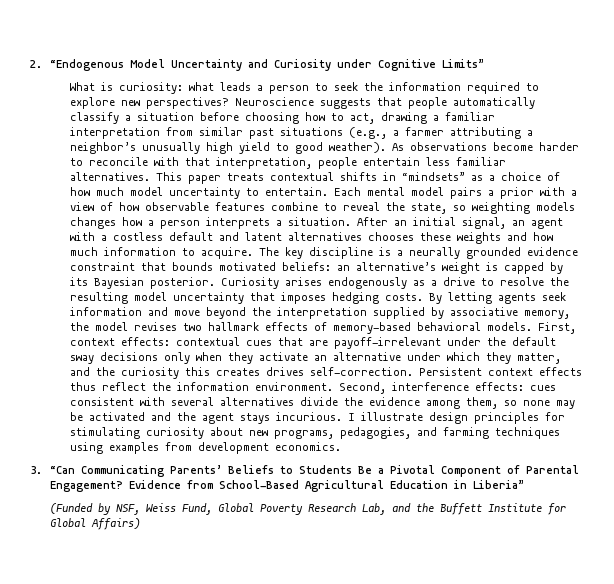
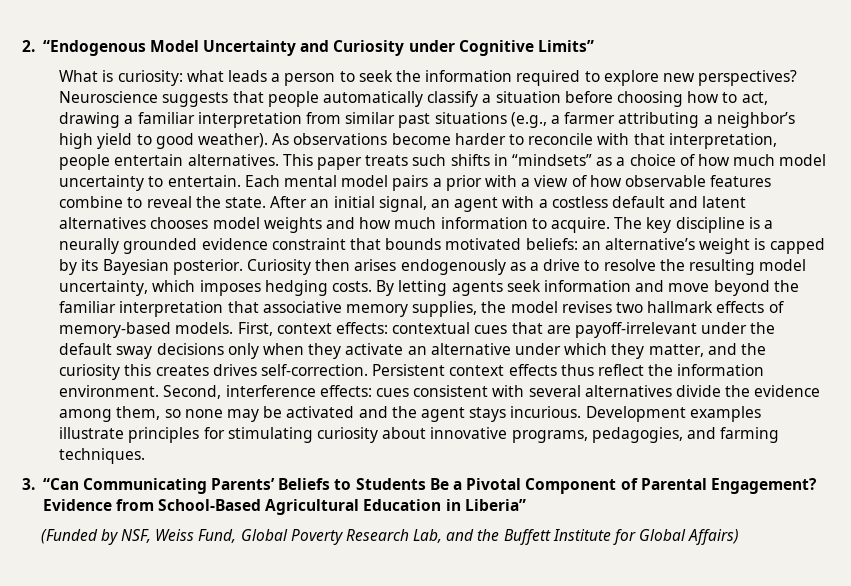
- Neuroscience suggests that people automatically classify a situation before choosing how to act, drawing a familiar interpretation from similar past situations (e.g., a farmer attributing a neighbor’s unusually high yield to good weather).
+ Neuroscience suggests that people automatically classify a situation before choosing how to act, drawing a familiar interpretation from similar past situations (e.g., a farmer attributing a neighbor’s high yield to good weather).
- As observations become harder to reconcile with that interpretation, people entertain less familiar alternatives.
+ As observations become harder to reconcile with that interpretation, people entertain alternatives.
- This paper treats contextual shifts in “mindsets” as a choice of how much model uncertainty to entertain.
+ This paper treats such shifts in “mindsets” as a choice of how much model uncertainty to entertain.
- Each mental model pairs a prior with a view of how observable features combine to reveal the state, so weighting models changes how a person interprets a situation.
+ Each mental model pairs a prior with a view of how observable features combine to reveal the state.
- After an initial signal, an agent with a costless default and latent alternatives chooses these weights and how much information to acquire.
+ After an initial signal, an agent with a costless default and latent alternatives chooses model weights and how much information to acquire.
- Curiosity arises endogenously as a drive to resolve the resulting model uncertainty that imposes hedging costs.
+ Curiosity then arises endogenously as a drive to resolve the resulting model uncertainty, which imposes hedging costs.
- By letting agents seek information and move beyond the interpretation supplied by associative memory, the model revises two hallmark effects of memory-based behavioral models.
+ By letting agents seek information and move beyond the familiar interpretation that associative memory supplies, the model revises two hallmark effects of memory-based models.
- I illustrate design principles for stimulating curiosity about new programs, pedagogies, and farming techniques using examples from development economics.
+ Development examples illustrate principles for stimulating curiosity about innovative programs, pedagogies, and farming techniques.

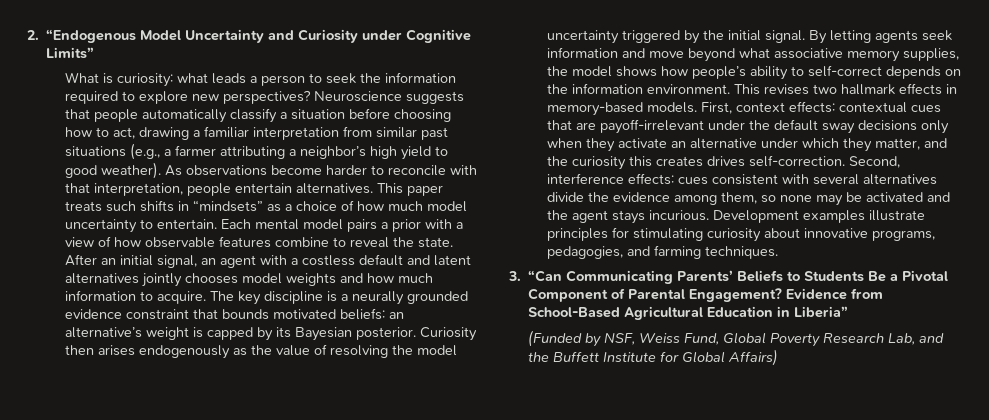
- After an initial signal, an agent with a costless default and latent alternatives chooses model weights and how much information to acquire.
+ After an initial signal, an agent with a costless default and latent alternatives jointly chooses model weights and how much information to acquire.
- Curiosity then arises endogenously as a drive to resolve the resulting model uncertainty, which imposes hedging costs.
+ Curiosity then arises endogenously as the value of resolving the model uncertainty triggered by the initial signal.
- By letting agents seek information and move beyond the familiar interpretation that associative memory supplies, the model revises two hallmark effects of memory-based models.
+ By letting agents seek information and move beyond what associative memory supplies, the model shows how people’s ability to self-correct depends on the information environment. This revises two hallmark effects in memory-based models.
- Persistent context effects thus reflect the information environment.

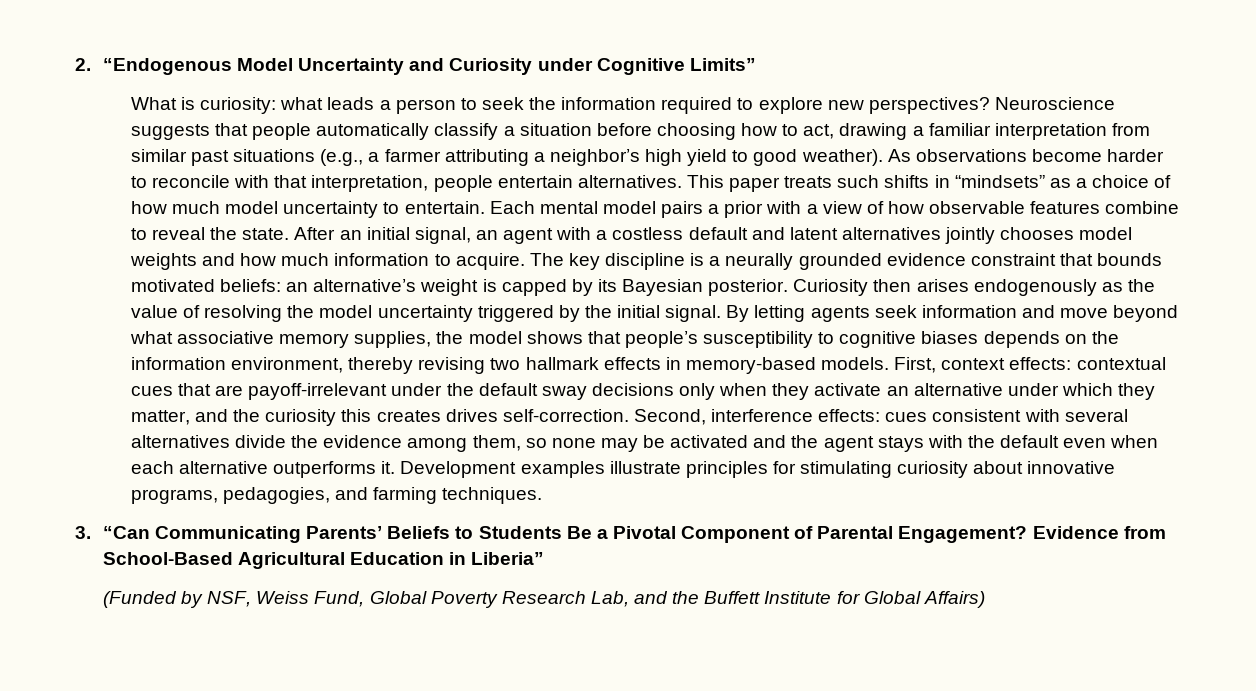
- By letting agents seek information and move beyond what associative memory supplies, the model shows how people’s ability to self-correct depends on the information environment. This revises two hallmark effects in memory-based models.
+ By letting agents seek information and move beyond what associative memory supplies, the model shows that people’s susceptibility to cognitive biases depends on the information environment, thereby revising two hallmark effects in memory-based models.
- Second, interference effects: cues consistent with several alternatives divide the evidence among them, so none may be activated and the agent stays incurious.
+ Second, interference effects: cues consistent with several alternatives divide the evidence among them, so none may be activated and the agent stays with the default even when each alternative outperforms it.

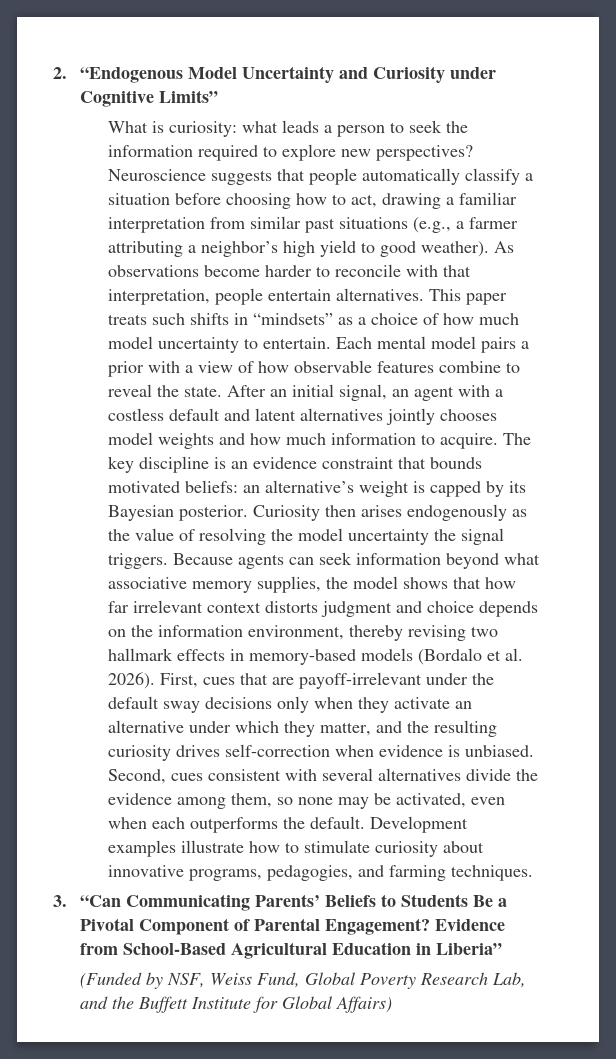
- The key discipline is a neurally grounded evidence constraint that bounds motivated beliefs: an alternative’s weight is capped by its Bayesian posterior.
+ The key discipline is an evidence constraint that bounds motivated beliefs: an alternative’s weight is capped by its Bayesian posterior.
- Curiosity then arises endogenously as the value of resolving the model uncertainty triggered by the initial signal. By letting agents seek information and move beyond what associative memory supplies, the model shows that people’s susceptibility to cognitive biases depends on the information environment, thereby revising two hallmark effects in memory-based models. First, context effects: contextual cues that are payoff-irrelevant under the default sway decisions only when they activate an alternative under which they matter, and the curiosity this creates drives self-correction. Second, interference effects: cues consistent with several alternatives divide the evidence among them, so none may be activated and the agent stays with the default even when each alternative outperforms it. Development examples illustrate principles for stimulating curiosity about innovative programs, pedagogies, and farming techniques.
+ Curiosity then arises endogenously as the value of resolving the model uncertainty the signal triggers. Because agents can seek information beyond what associative memory supplies, the model shows that how far irrelevant context distorts judgment and choice depends on the information environment, thereby revising two hallmark effects in memory-based models (Bordalo et al. 2026). First, cues that are payoff-irrelevant under the default sway decisions only when they activate an alternative under which they matter, and the resulting curiosity drives self-correction when evidence is unbiased. Second, cues consistent with several alternatives divide the evidence among them, so none may be activated, even when each outperforms the default. Development examples illustrate how to stimulate curiosity about innovative programs, pedagogies, and farming techniques.

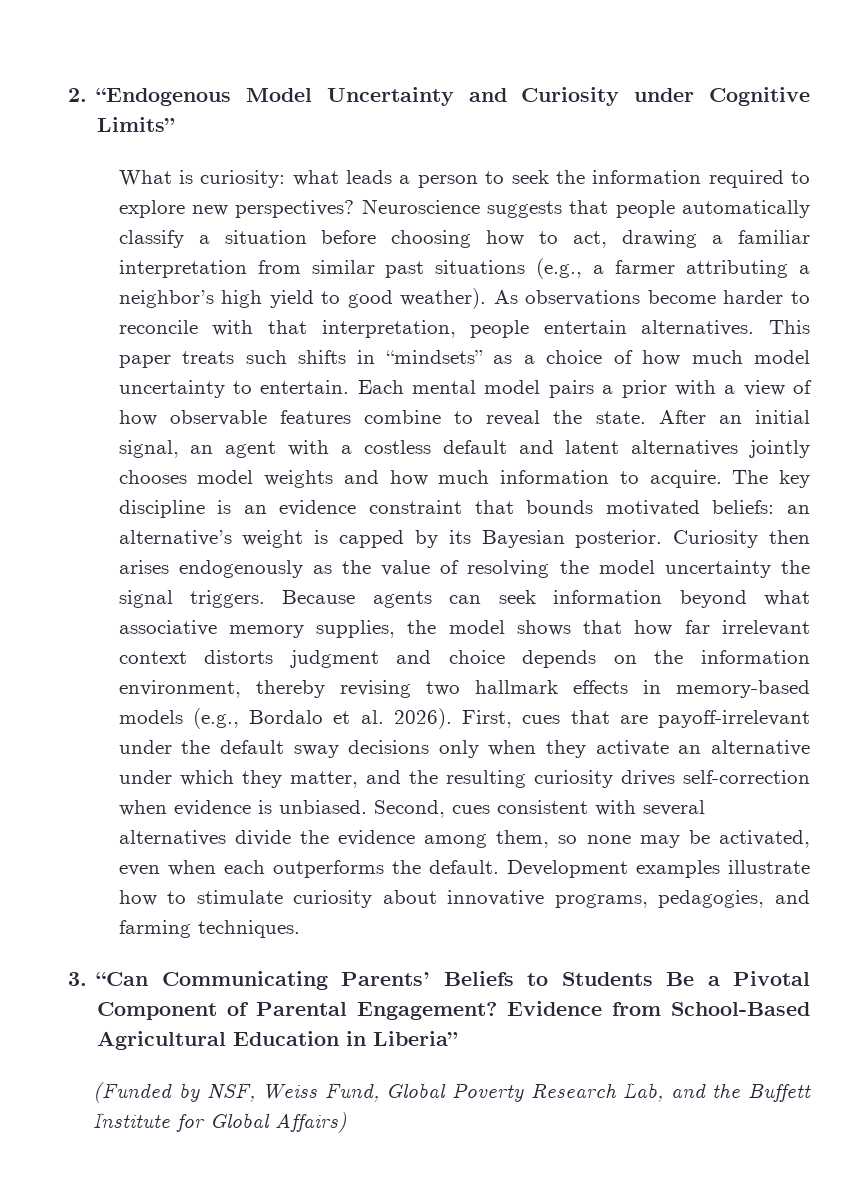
- Because agents can seek information beyond what associative memory supplies, the model shows that how far irrelevant context distorts judgment and choice depends on the information environment, thereby revising two hallmark effects in memory-based models (Bordalo et al. 2026).
+ Because agents can seek information beyond what associative memory supplies, the model shows that how far irrelevant context distorts judgment and choice depends on the information environment, thereby revising two hallmark effects in memory-based models (e.g., Bordalo et al. 2026).

